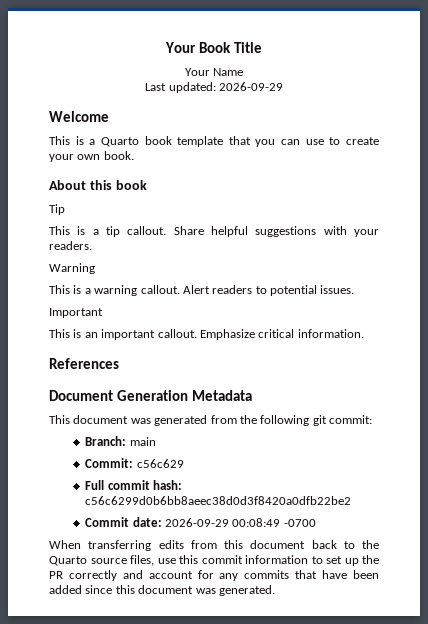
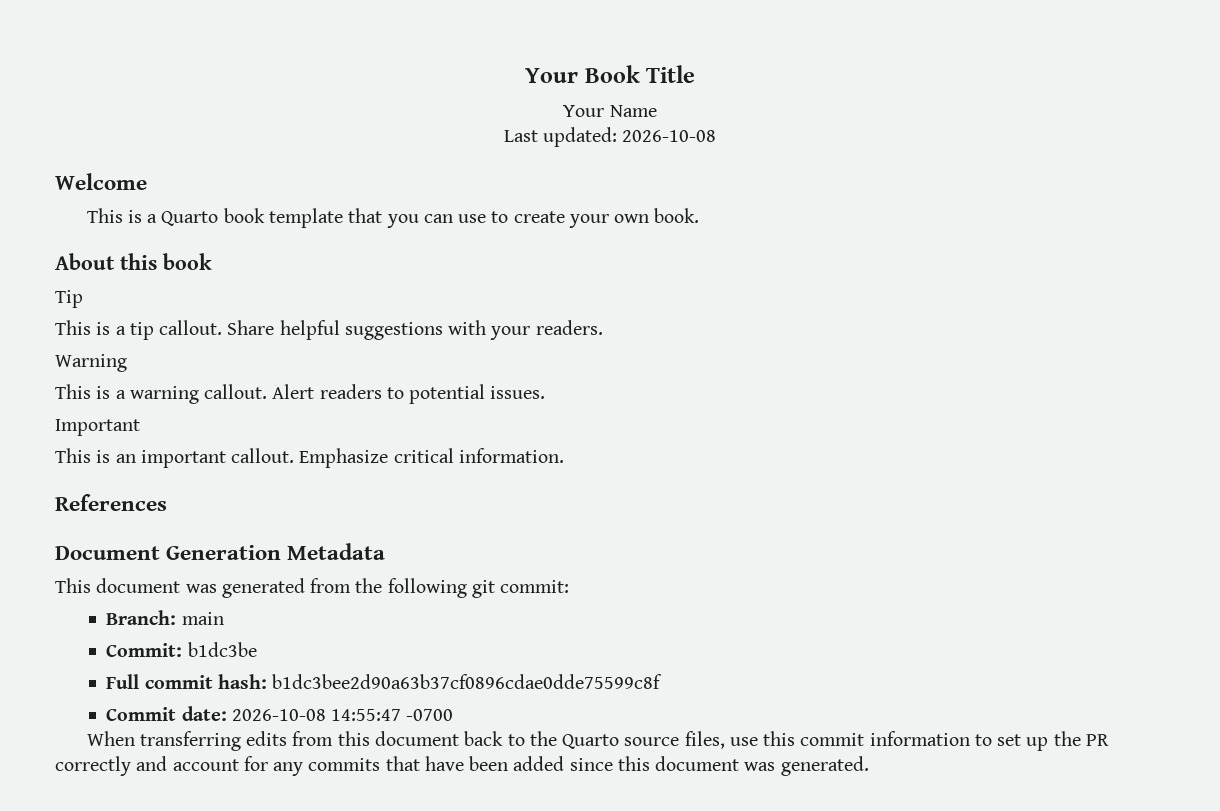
- Last updated: 2026-09-29
+ Last updated: 2026-10-08
- Commit: c56c629
+ Commit: b1dc3be
- Full commit hash: c56c6299d0b6bb8aeec38d0d3f8420a0dfb22be2
+ Full commit hash: b1dc3bee2d90a63b37cf0896cdae0dde75599c8f
- Commit date: 2026-09-29 00:08:49 -0700
+ Commit date: 2026-10-08 14:55:47 -0700

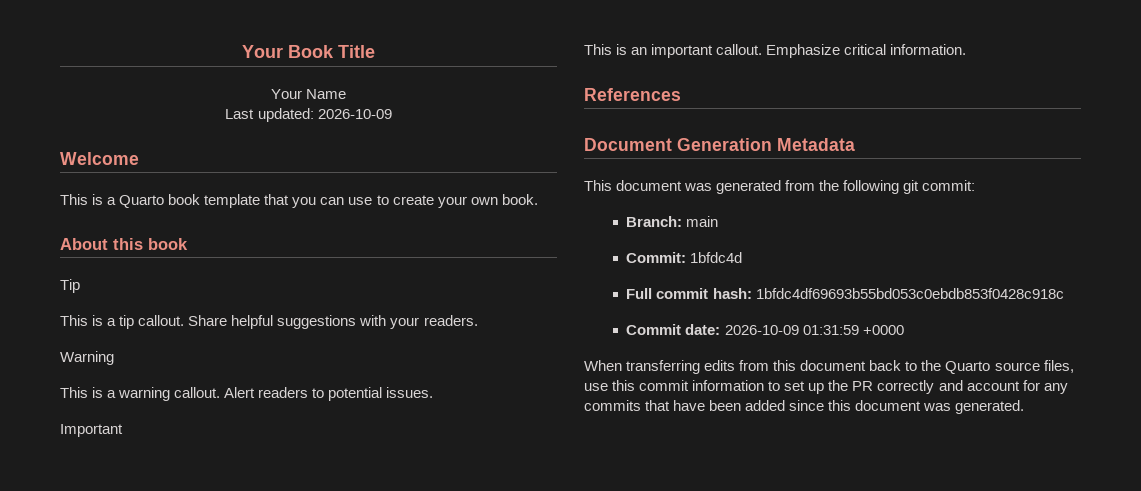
- Last updated: 2026-10-08
+ Last updated: 2026-10-09
- Commit: b1dc3be
+ Commit: 1bfdc4d
- Full commit hash: b1dc3bee2d90a63b37cf0896cdae0dde75599c8f
+ Full commit hash: 1bfdc4df69693b55bd053c0ebdb853f0428c918c
- Commit date: 2026-10-08 14:55:47 -0700
+ Commit date: 2026-10-09 01:31:59 +0000

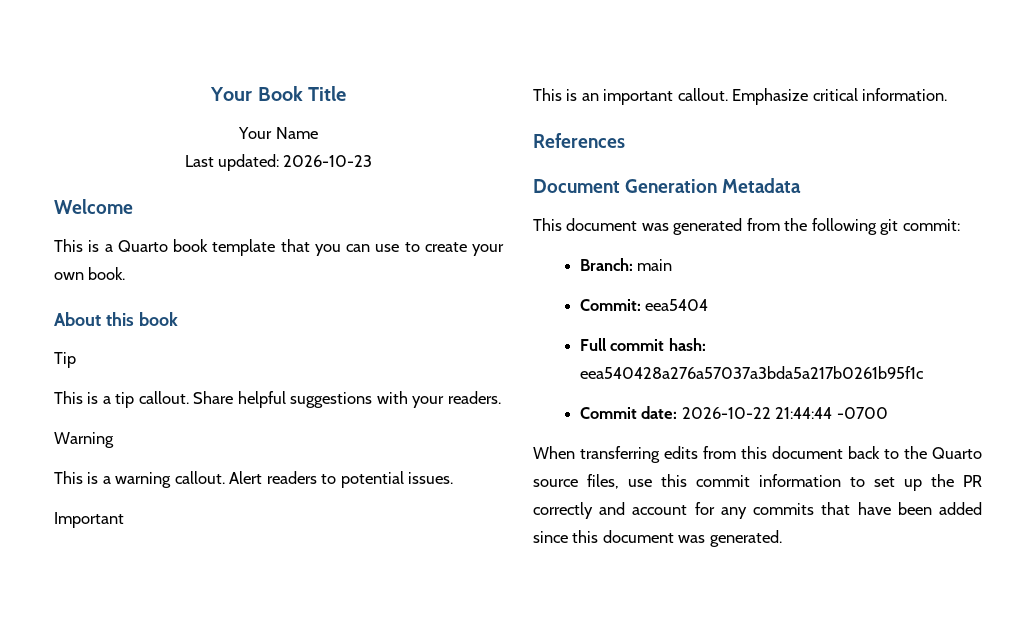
- Last updated: 2026-10-09
+ Last updated: 2026-10-23
- Commit: 1bfdc4d
+ Commit: eea5404
- Full commit hash: 1bfdc4df69693b55bd053c0ebdb853f0428c918c
+ Full commit hash: eea540428a276a57037a3bda5a217b0261b95f1c
- Commit date: 2026-10-09 01:31:59 +0000
+ Commit date: 2026-10-22 21:44:44 -0700

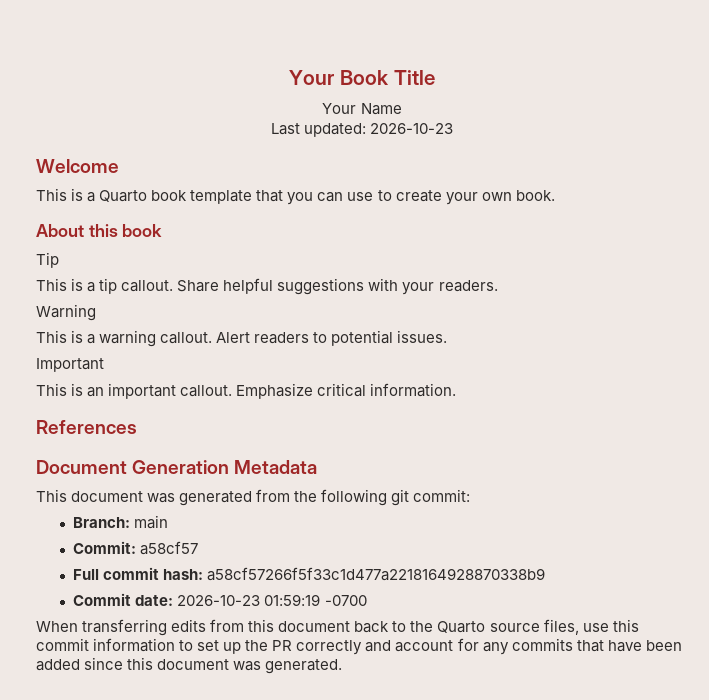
- Commit: eea5404
+ Commit: a58cf57
- Full commit hash: eea540428a276a57037a3bda5a217b0261b95f1c
+ Full commit hash: a58cf57266f5f33c1d477a2218164928870338b9
- Commit date: 2026-10-22 21:44:44 -0700
+ Commit date: 2026-10-23 01:59:19 -0700

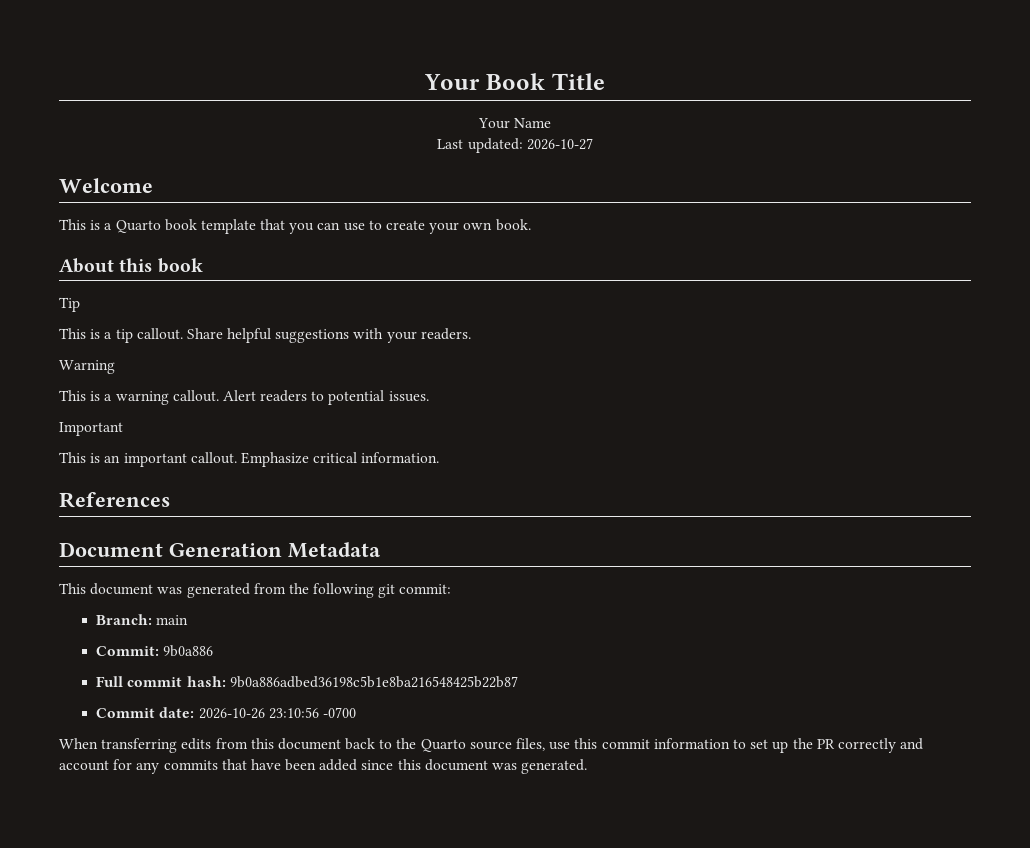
- Last updated: 2026-10-23
+ Last updated: 2026-10-27
- Commit: a58cf57
+ Commit: 9b0a886
- Full commit hash: a58cf57266f5f33c1d477a2218164928870338b9
+ Full commit hash: 9b0a886adbed36198c5b1e8ba216548425b22b87
- Commit date: 2026-10-23 01:59:19 -0700
+ Commit date: 2026-10-26 23:10:56 -0700

